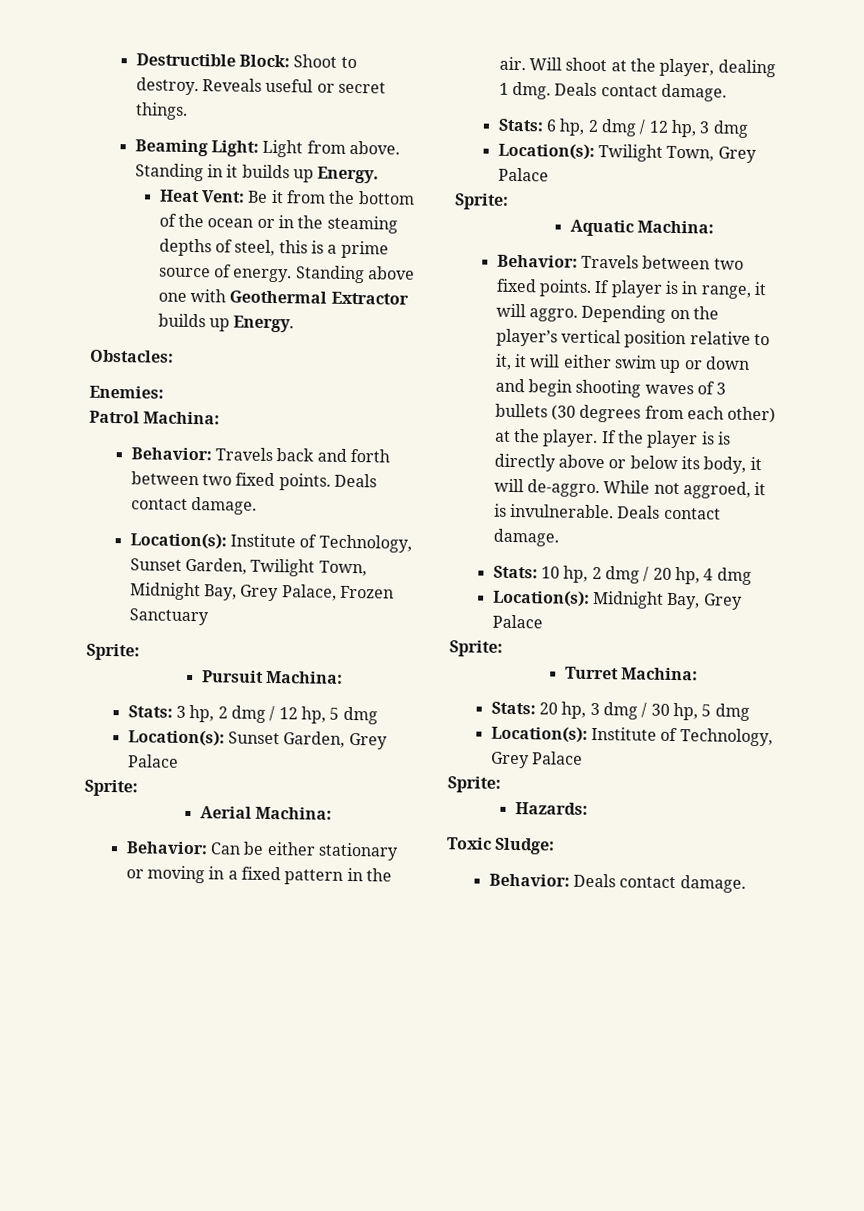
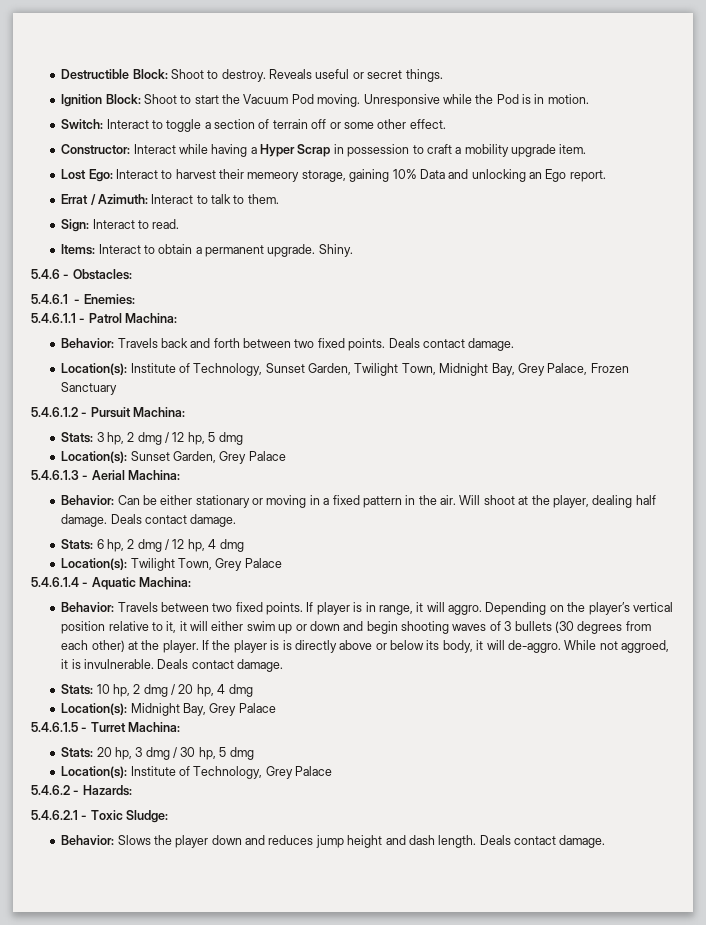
- Beaming Light: Light from above. Standing in it builds up Energy.
- Heat Vent: Be it from the bottom of the ocean or in the steaming depths of steel, this is a prime source of energy. Standing above one with Geothermal Extractor builds up Energy.
- Obstacles:
+ Ignition Block: Shoot to start the Vacuum Pod moving. Unresponsive while the Pod is in motion.
+ Switch: Interact to toggle a section of terrain off or some other effect.
+ Constructor: Interact while having a Hyper Scrap in possession to craft a mobility upgrade item.
+ Lost Ego: Interact to harvest their memeory storage, gaining 10% Data and unlocking an Ego report.
+ Errat / Azimuth: Interact to talk to them.
+ Sign: Interact to read.
+ Items: Interact to obtain a permanent upgrade. Shiny.
+ 5.4.6 - Obstacles:
- Enemies:
+ 5.4.6.1 - Enemies:
- Patrol Machina:
+ 5.4.6.1.1 - Patrol Machina:
  Location(s): Institute of Technology, Sunset Garden, Twilight Town, Midnight Bay, Grey Palace, Frozen Sanctuary
- Sprite:
- Pursuit Machina:
+ 5.4.6.1.2 - Pursuit Machina:
  Location(s): Sunset Garden, Grey Palace
- Sprite:
- Aerial Machina:
+ 5.4.6.1.3 - Aerial Machina:
- Will shoot at the player, dealing 1 dmg.
+ Will shoot at the player, dealing half damage.
- Stats: 6 hp, 2 dmg / 12 hp, 3 dmg
+ Stats: 6 hp, 2 dmg / 12 hp, 4 dmg
  Location(s): Twilight Town, Grey Palace
- Sprite:
- Aquatic Machina:
+ 5.4.6.1.4 - Aquatic Machina:
  Location(s): Midnight Bay, Grey Palace
- Sprite:
- Turret Machina:
+ 5.4.6.1.5 - Turret Machina:
  Location(s): Institute of Technology, Grey Palace
- Sprite:
- Hazards:
+ 5.4.6.2 - Hazards:
- Toxic Sludge:
+ 5.4.6.2.1 - Toxic Sludge:
- Behavior: Deals contact damage.
+ Behavior: Slows the player down and reduces jump height and dash length. Deals contact damage.

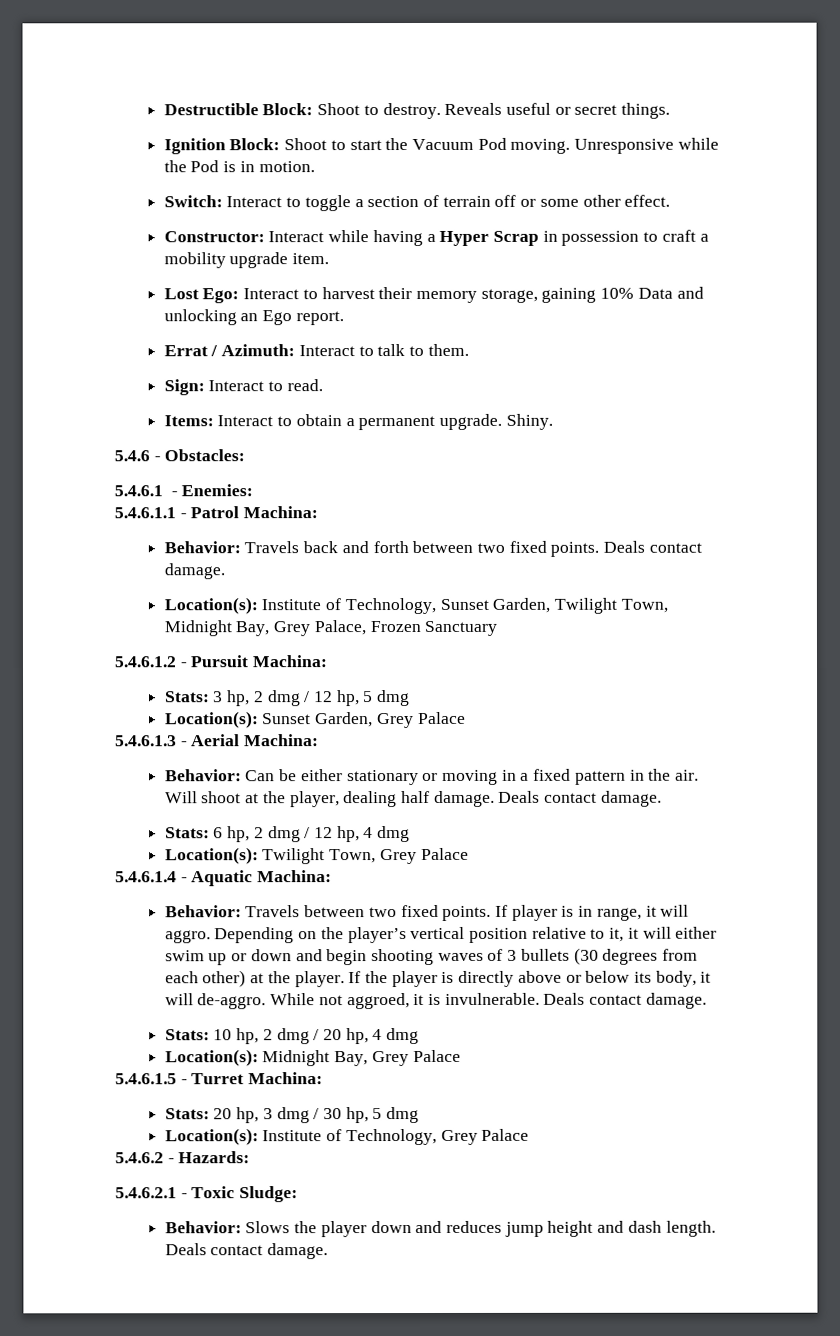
- Lost Ego: Interact to harvest their memeory storage, gaining 10% Data and unlocking an Ego report.
+ Lost Ego: Interact to harvest their memory storage, gaining 10% Data and unlocking an Ego report.
- If the player is is directly above or below its body, it will de-aggro.
+ If the player is directly above or below its body, it will de-aggro.

